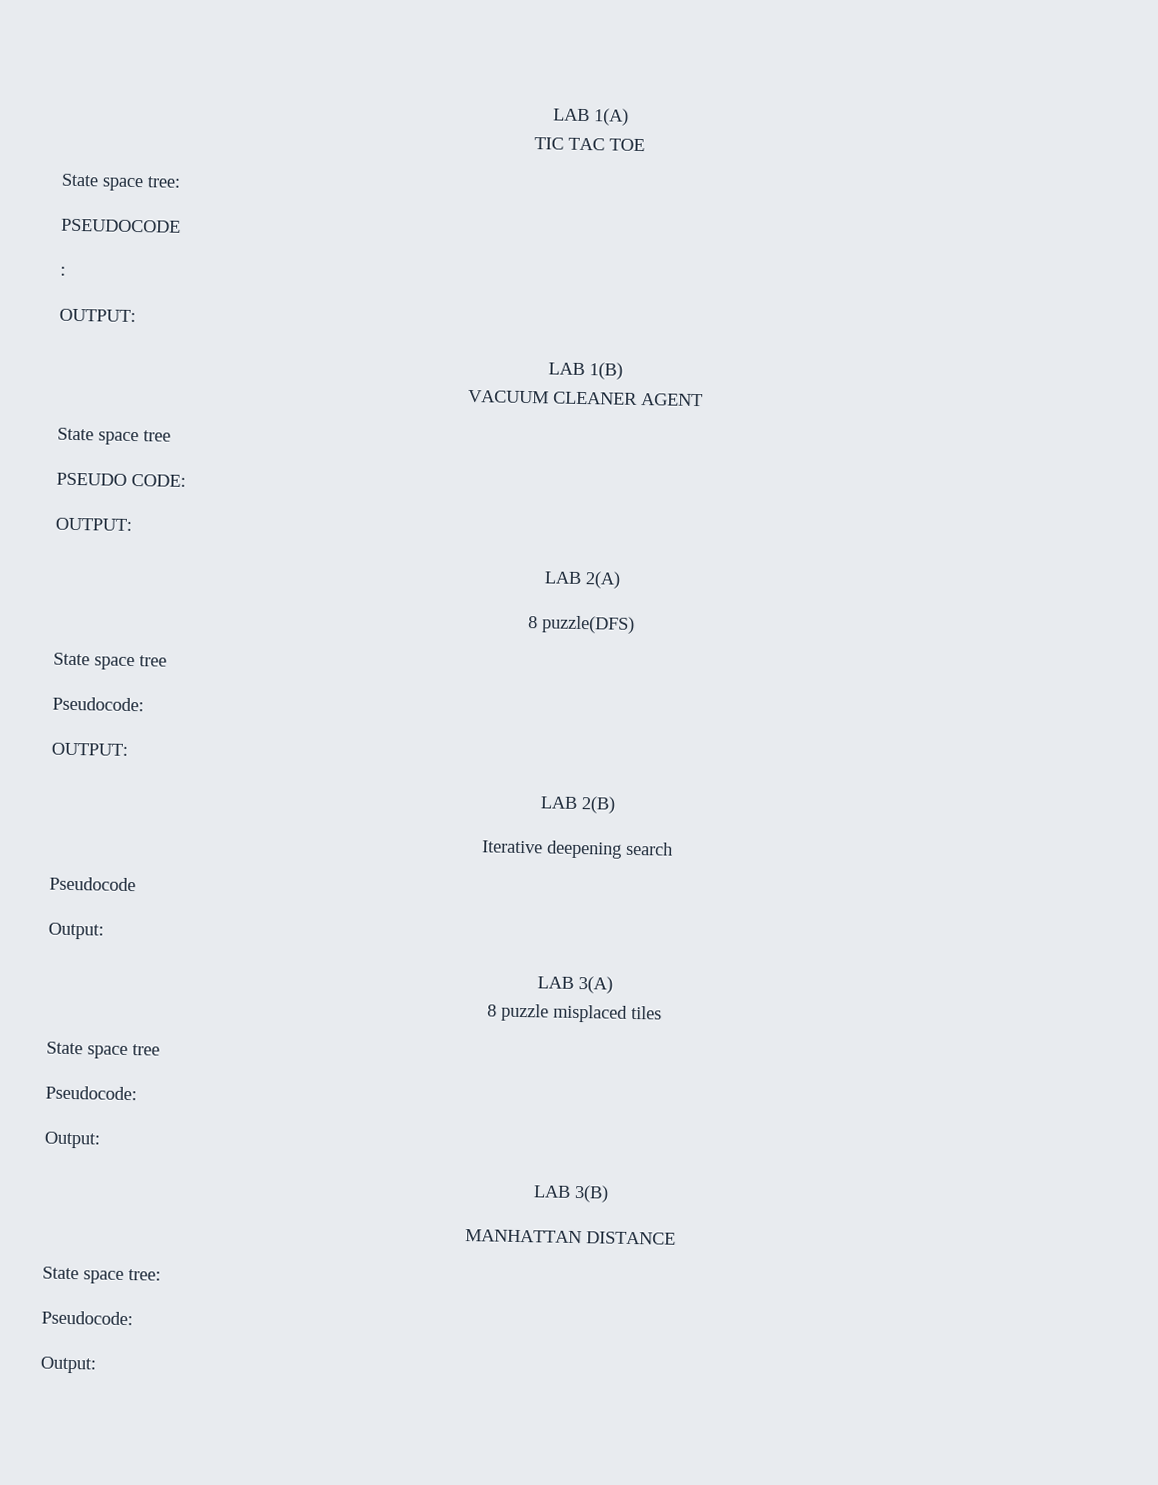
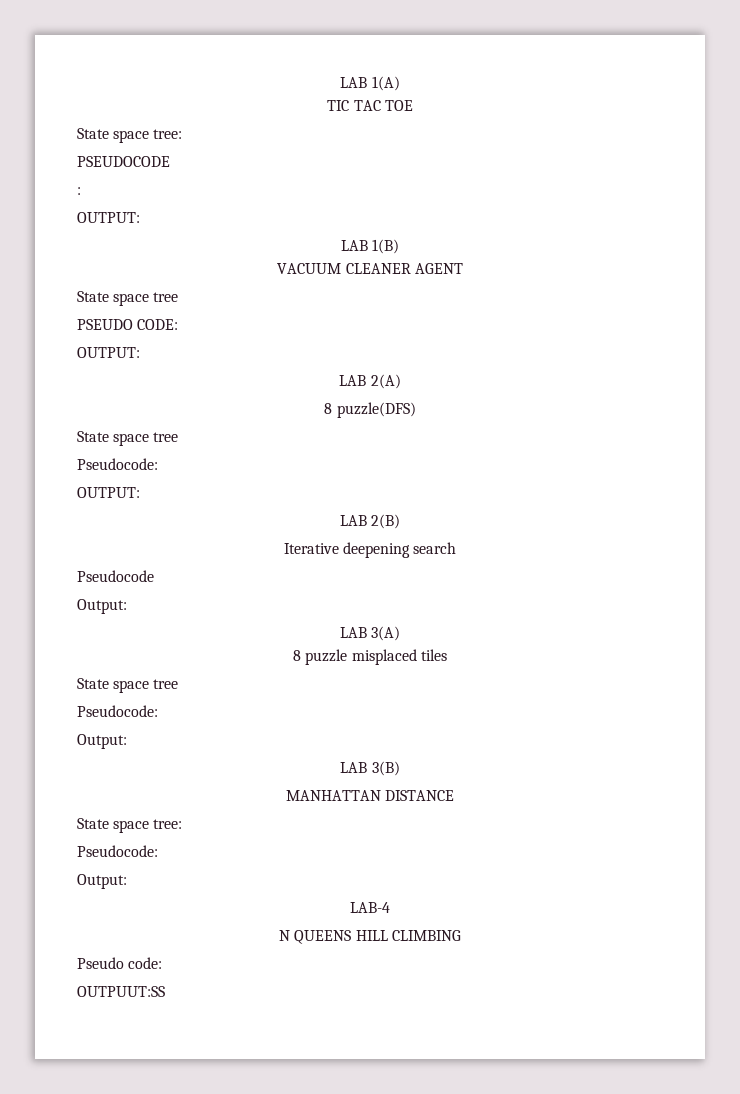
+ LAB-4
+ N QUEENS HILL CLIMBING
+ Pseudo code:
+ OUTPUUT:SS

